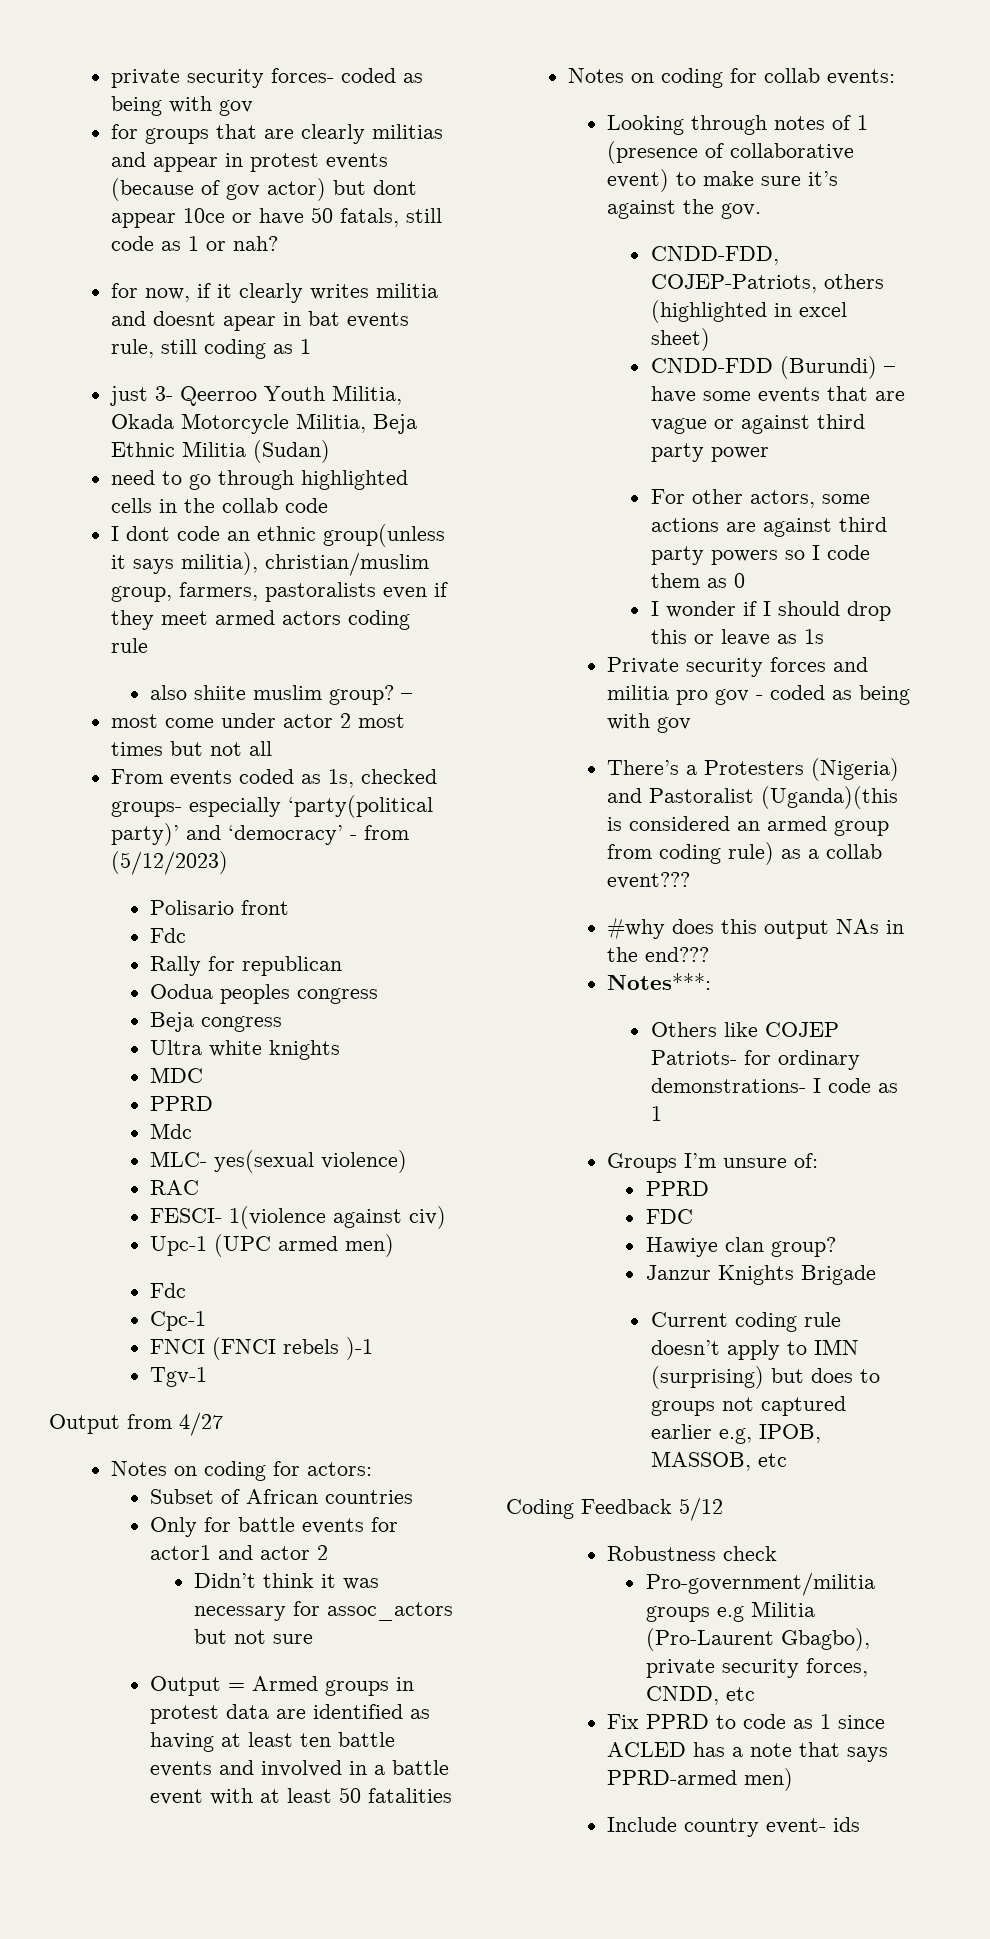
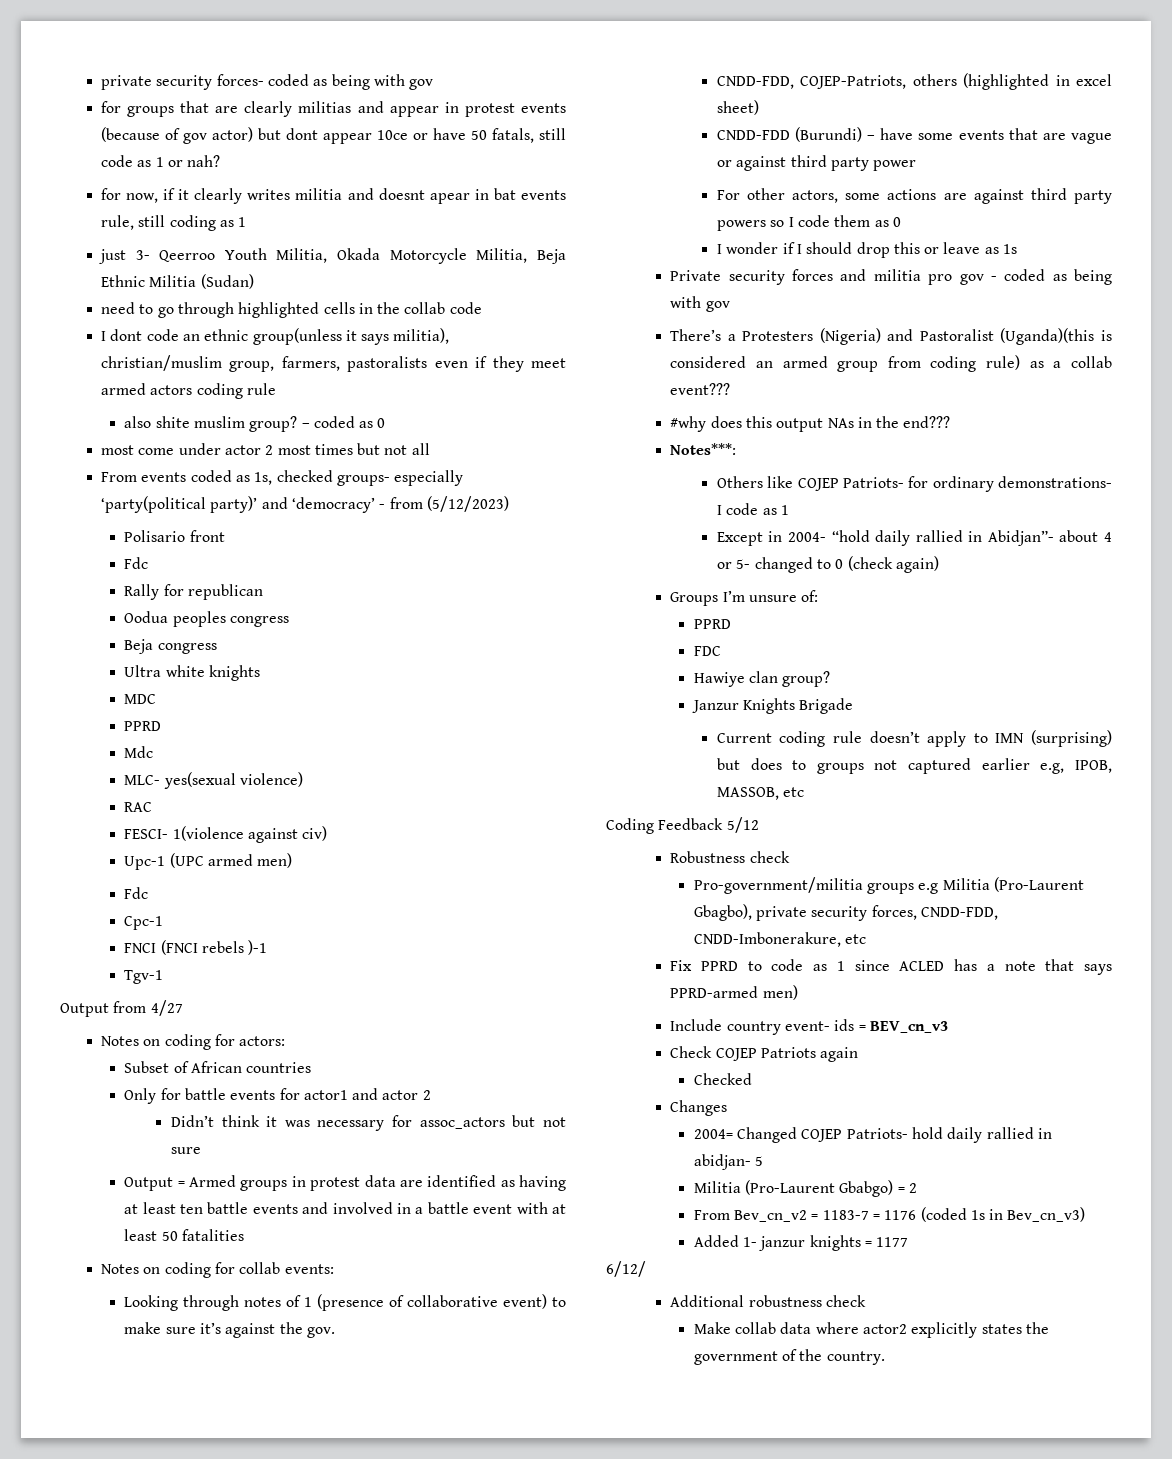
- also shiite muslim group? –
+ also shite muslim group? – coded as 0
+ Except in 2004- “hold daily rallied in Abidjan”- about 4 or 5- changed to 0 (check again)
- Pro-government/militia groups e.g Militia (Pro-Laurent Gbagbo), private security forces, CNDD, etc
+ Pro-government/militia groups e.g Militia (Pro-Laurent Gbagbo), private security forces, CNDD-FDD, CNDD-Imbonerakure, etc
- Include country event- ids
+ Include country event- ids = BEV_cn_v3
+ Check COJEP Patriots again
+ Checked
+ Changes
+ 2004= Changed COJEP Patriots- hold daily rallied in abidjan- 5
+ Militia (Pro-Laurent Gbabgo) = 2
+ From Bev_cn_v2 = 1183-7 = 1176 (coded 1s in Bev_cn_v3)
+ Added 1- janzur knights = 1177
+ 6/12/
+ Additional robustness check
+ Make collab data where actor2 explicitly states the government of the country.

